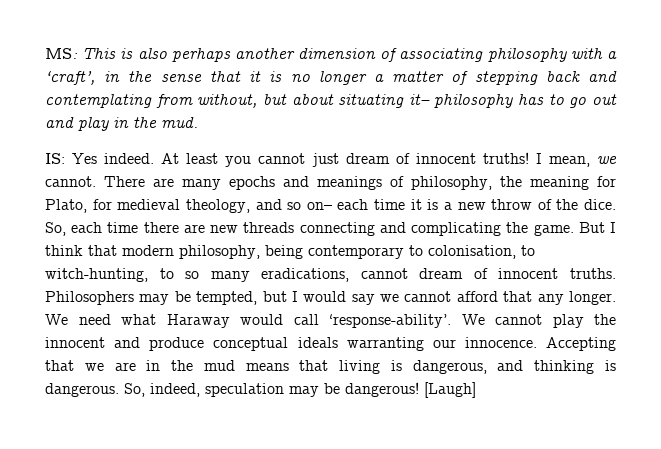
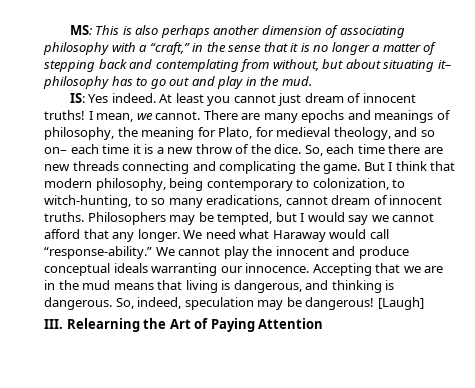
- MS: This is also perhaps another dimension of associating philosophy with a ‘craft’, in the sense that it is no longer a matter of stepping back and contemplating from without, but about situating it– philosophy has to go out and play in the mud.
+ MS: This is also perhaps another dimension of associating philosophy with a “craft,” in the sense that it is no longer a matter of stepping back and contemplating from without, but about situating it– philosophy has to go out and play in the mud.
- But I think that modern philosophy, being contemporary to colonisation, to witch-hunting, to so many eradications, cannot dream of innocent truths.
+ But I think that modern philosophy, being contemporary to colonization, to witch-hunting, to so many eradications, cannot dream of innocent truths.
- We need what Haraway would call ‘response-ability’.
+ We need what Haraway would call “response-ability.”
+ III. Relearning the Art of Paying Attention

